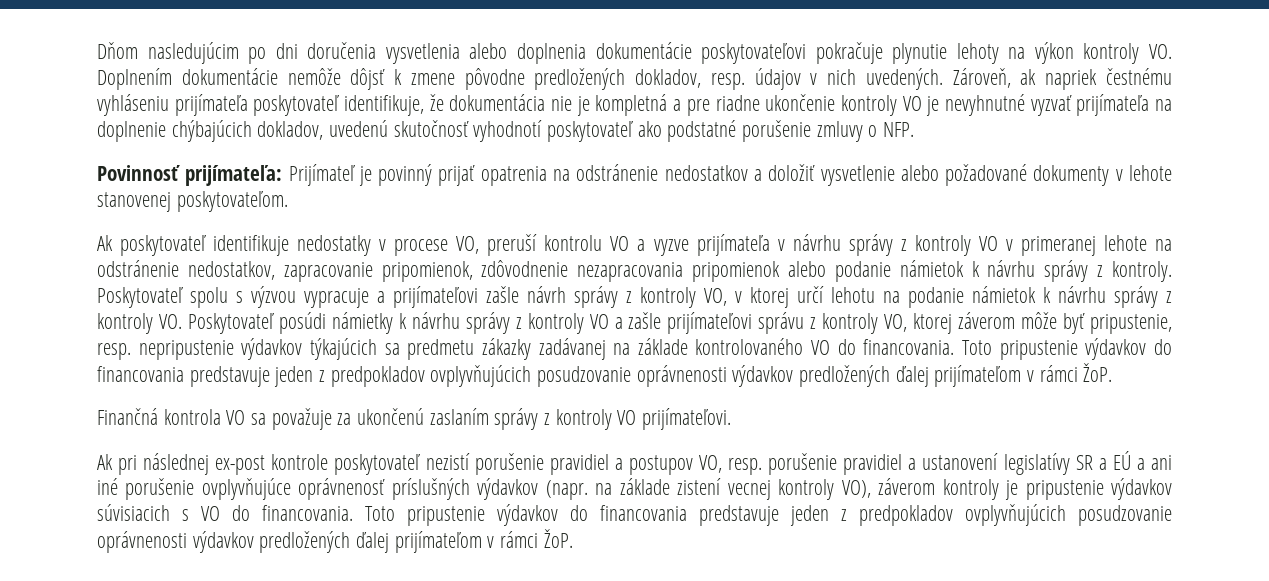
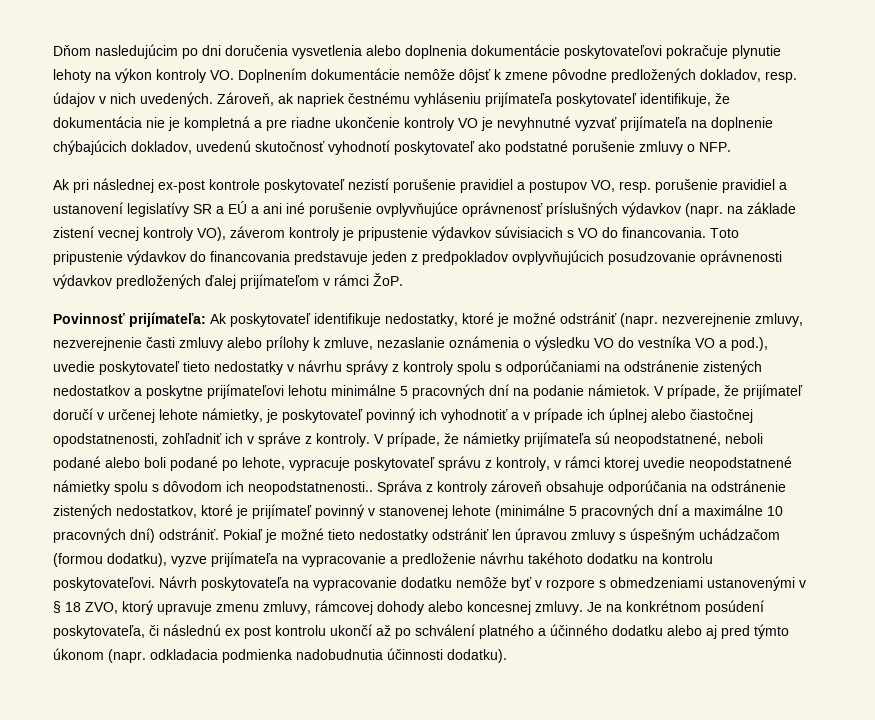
- Povinnosť prijímateľa: Prijímateľ je povinný prijať opatrenia na odstránenie nedostatkov a doložiť vysvetlenie alebo požadované dokumenty v lehote stanovenej poskytovateľom.
- Ak poskytovateľ identifikuje nedostatky v procese VO, preruší kontrolu VO a vyzve prijímateľa v návrhu správy z kontroly VO v primeranej lehote na odstránenie nedostatkov, zapracovanie pripomienok, zdôvodnenie nezapracovania pripomienok alebo podanie námietok k návrhu správy z kontroly. Poskytovateľ spolu s výzvou vypracuje a prijímateľovi zašle návrh správy z kontroly VO, v ktorej určí lehotu na podanie námietok k návrhu správy z kontroly VO. Poskytovateľ posúdi námietky k návrhu správy z kontroly VO a zašle prijímateľovi správu z kontroly VO, ktorej záverom môže byť pripustenie, resp. nepripustenie výdavkov týkajúcich sa predmetu zákazky zadávanej na základe kontrolovaného VO do financovania. Toto pripustenie výdavkov do financovania predstavuje jeden z predpokladov ovplyvňujúcich posudzovanie oprávnenosti výdavkov predložených ďalej prijímateľom v rámci ŽoP.
- Finančná kontrola VO sa považuje za ukončenú zaslaním správy z kontroly VO prijímateľovi.
+ Povinnosť prijímateľa: Ak poskytovateľ identifikuje nedostatky, ktoré je možné odstrániť (napr. nezverejnenie zmluvy, nezverejnenie časti zmluvy alebo prílohy k zmluve, nezaslanie oznámenia o výsledku VO do vestníka VO a pod.), uvedie poskytovateľ tieto nedostatky v návrhu správy z kontroly spolu s odporúčaniami na odstránenie zistených nedostatkov a poskytne prijímateľovi lehotu minimálne 5 pracovných dní na podanie námietok. V prípade, že prijímateľ doručí v určenej lehote námietky, je poskytovateľ povinný ich vyhodnotiť a v prípade ich úplnej alebo čiastočnej opodstatnenosti, zohľadniť ich v správe z kontroly. V prípade, že námietky prijímateľa sú neopodstatnené, neboli podané alebo boli podané po lehote, vypracuje poskytovateľ správu z kontroly, v rámci ktorej uvedie neopodstatnené námietky spolu s dôvodom ich neopodstatnenosti.. Správa z kontroly zároveň obsahuje odporúčania na odstránenie zistených nedostatkov, ktoré je prijímateľ povinný v stanovenej lehote (minimálne 5 pracovných dní a maximálne 10 pracovných dní) odstrániť. Pokiaľ je možné tieto nedostatky odstrániť len úpravou zmluvy s úspešným uchádzačom (formou dodatku), vyzve prijímateľa na vypracovanie a predloženie návrhu takéhoto dodatku na kontrolu poskytovateľovi. Návrh poskytovateľa na vypracovanie dodatku nemôže byť v rozpore s obmedzeniami ustanovenými v § 18 ZVO, ktorý upravuje zmenu zmluvy, rámcovej dohody alebo koncesnej zmluvy. Je na konkrétnom posúdení poskytovateľa, či následnú ex post kontrolu ukončí až po schválení platného a účinného dodatku alebo aj pred týmto úkonom (napr. odkladacia podmienka nadobudnutia účinnosti dodatku).

